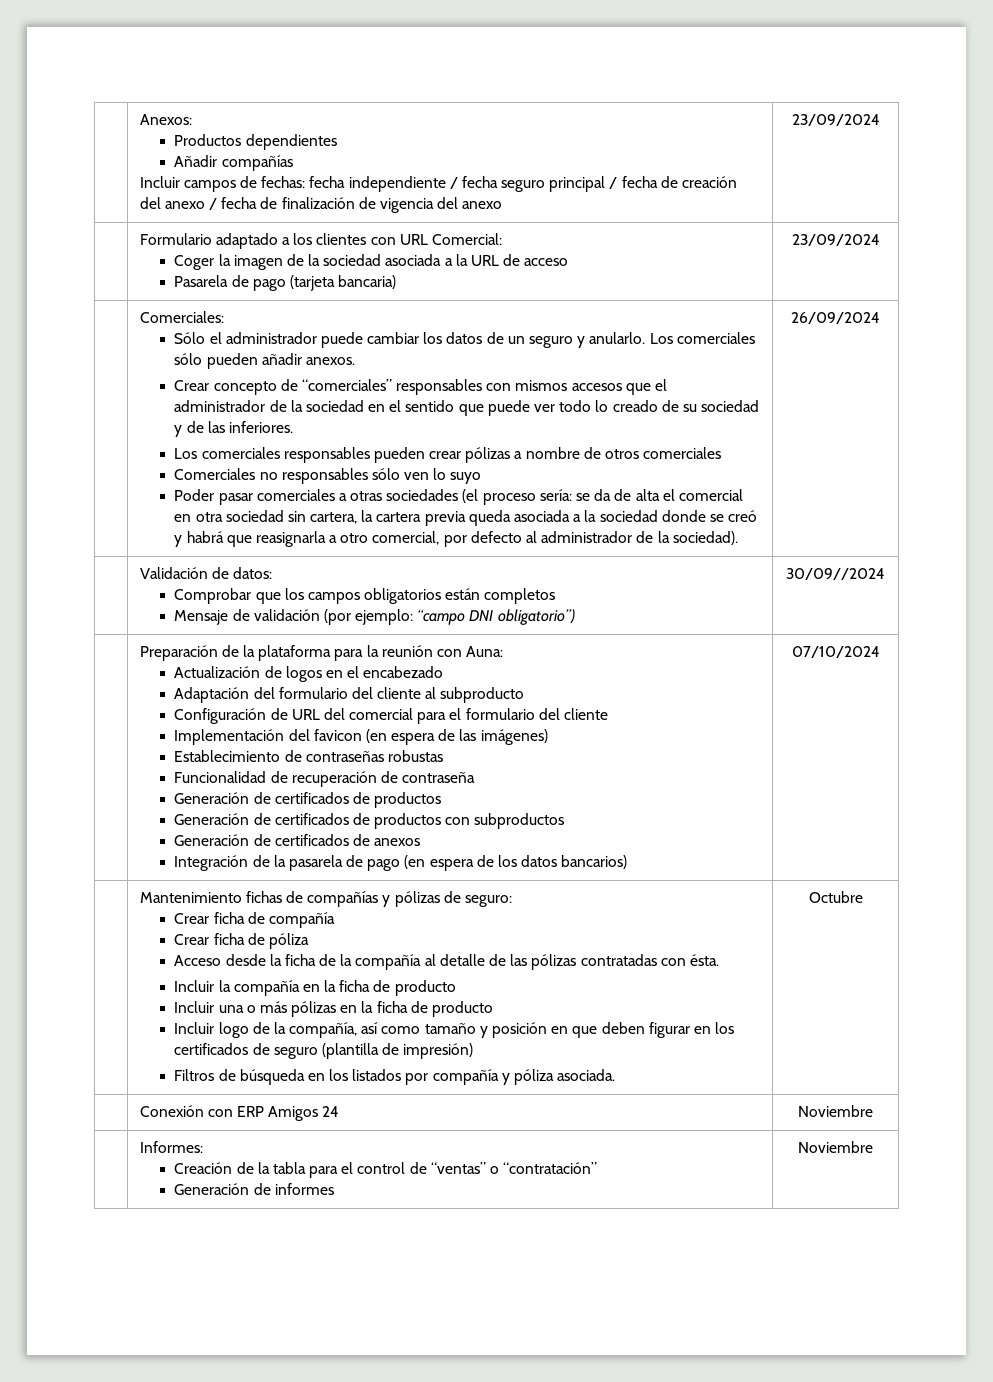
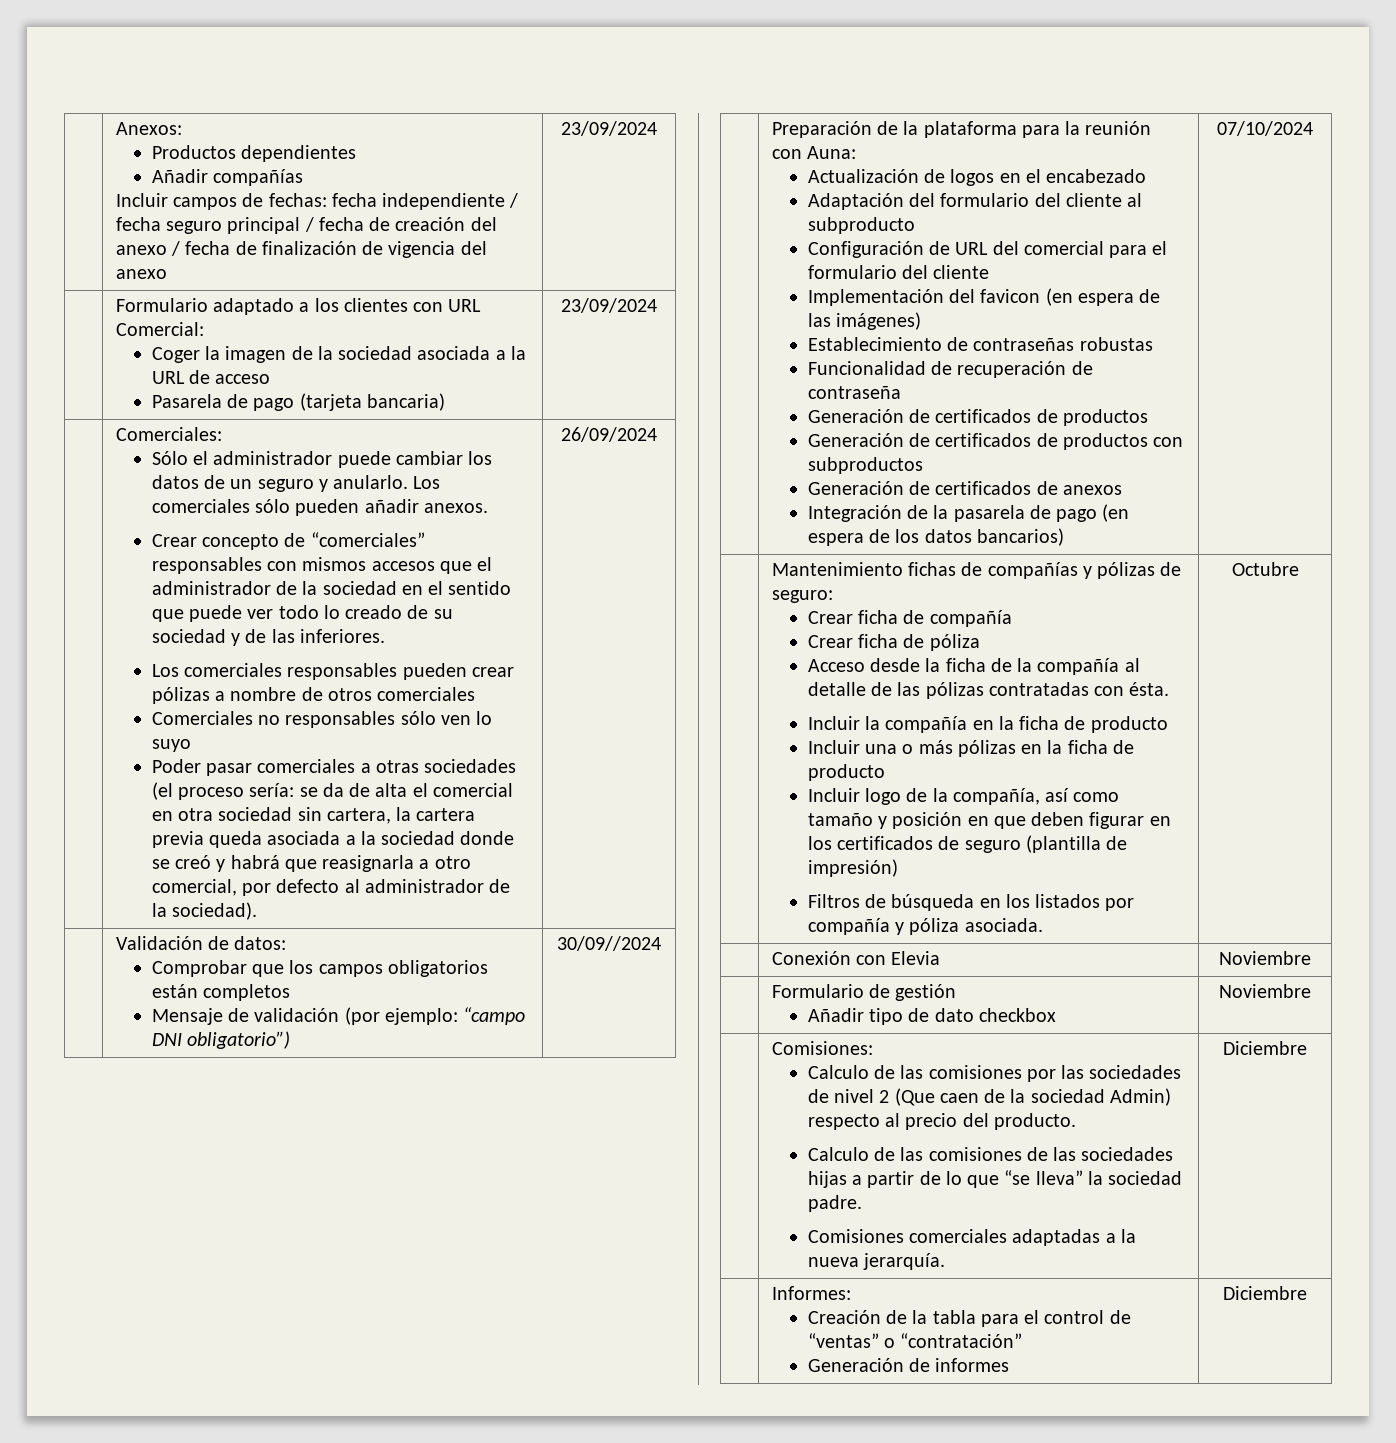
- | Conexión con ERP Amigos 24 | Noviembre
+ | Conexión con Elevia | Noviembre
+ | Formulario de gestión
+ Añadir tipo de dato checkbox | Noviembre
+ | Comisiones:
+ Calculo de las comisiones por las sociedades de nivel 2 (Que caen de la sociedad Admin) respecto al precio del producto.
+ Calculo de las comisiones de las sociedades hijas a partir de lo que “se lleva” la sociedad padre.
+ Comisiones comerciales adaptadas a la nueva jerarquía. | Diciembre
  | Informes:
  Creación de la tabla para el control de “ventas” o “contratación”
- Generación de informes | Noviembre
+ Generación de informes | Diciembre

